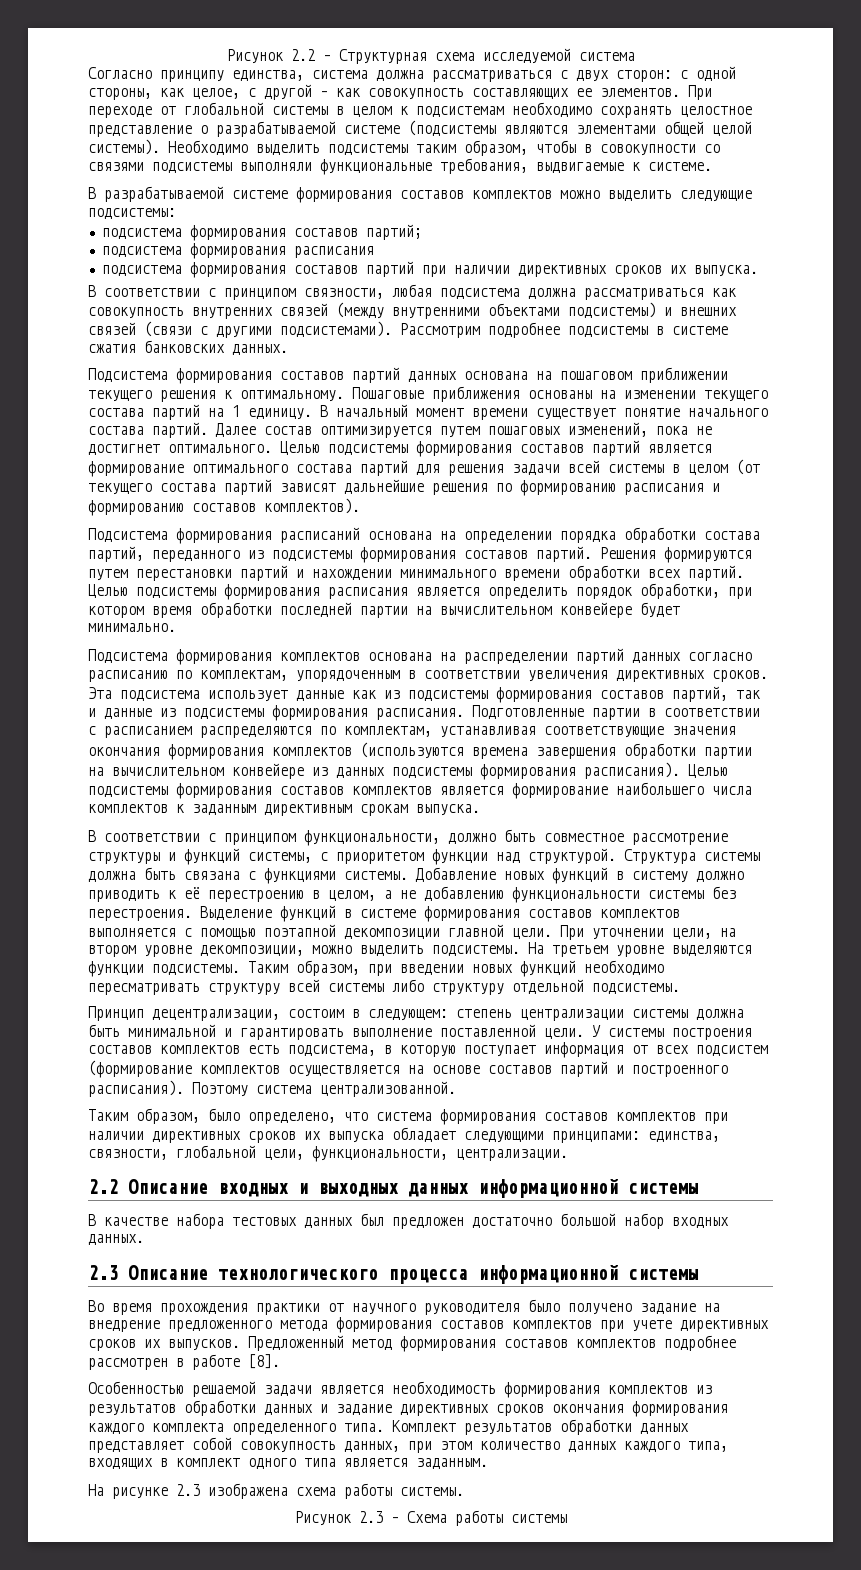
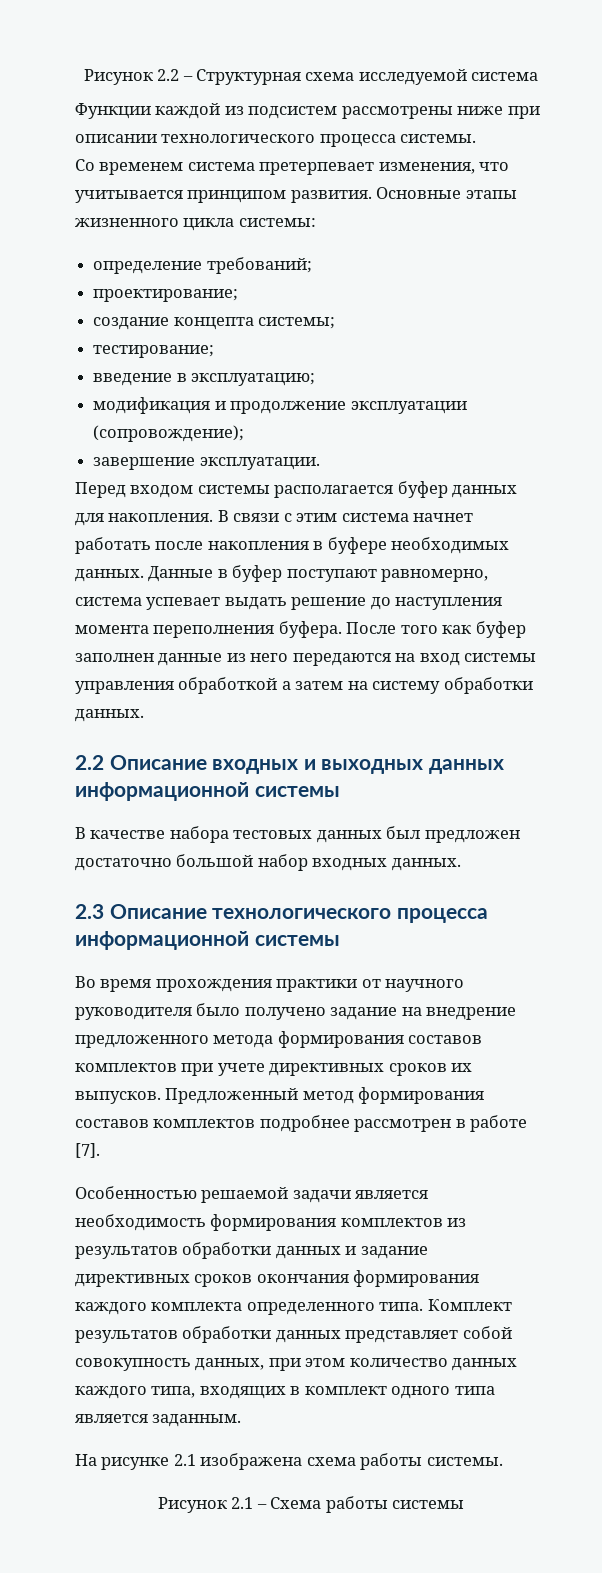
- Согласно принципу единства, система должна рассматриваться с двух сторон: с одной стороны, как целое, с другой – как совокупность составляющих ее элементов. При переходе от глобальной системы в целом к подсистемам необходимо сохранять целостное представление о разрабатываемой системе (подсистемы являются элементами общей целой системы). Необходимо выделить подсистемы таким образом, чтобы в совокупности со связями подсистемы выполняли функциональные требования, выдвигаемые к системе.
- В разрабатываемой системе формирования составов комплектов можно выделить следующие подсистемы:
- подсистема формирования составов партий;
- подсистема формирования расписания
- подсистема формирования составов партий при наличии директивных сроков их выпуска.
- В соответствии с принципом связности, любая подсистема должна рассматриваться как совокупность внутренних связей (между внутренними объектами подсистемы) и внешних связей (связи с другими подсистемами). Рассмотрим подробнее подсистемы в системе сжатия банковских данных.
- Подсистема формирования составов партий данных основана на пошаговом приближении текущего решения к оптимальному. Пошаговые приближения основаны на изменении текущего состава партий на 1 единицу. В начальный момент времени существует понятие начального состава партий. Далее состав оптимизируется путем пошаговых изменений, пока не достигнет оптимального. Целью подсистемы формирования составов партий является формирование оптимального состава партий для решения задачи всей системы в целом (от текущего состава партий зависят дальнейшие решения по формированию расписания и формированию составов комплектов).
- Подсистема формирования расписаний основана на определении порядка обработки состава партий, переданного из подсистемы формирования составов партий. Решения формируются путем перестановки партий и нахождении минимального времени обработки всех партий. Целью подсистемы формирования расписания является определить порядок обработки, при котором время обработки последней партии на вычислительном конвейере будет минимально.
- Подсистема формирования комплектов основана на распределении партий данных согласно расписанию по комплектам, упорядоченным в соответствии увеличения директивных сроков. Эта подсистема использует данные как из подсистемы формирования составов партий, так и данные из подсистемы формирования расписания. Подготовленные партии в соответствии с расписанием распределяются по комплектам, устанавливая соответствующие значения окончания формирования комплектов (используются времена завершения обработки партии на вычислительном конвейере из данных подсистемы формирования расписания). Целью подсистемы формирования составов комплектов является формирование наибольшего числа комплектов к заданным директивным срокам выпуска.
- В соответствии с принципом функциональности, должно быть совместное рассмотрение структуры и функций системы, с приоритетом функции над структурой. Структура системы должна быть связана с функциями системы. Добавление новых функций в систему должно приводить к её перестроению в целом, а не добавлению функциональности системы без перестроения. Выделение функций в системе формирования составов комплектов выполняется с помощью поэтапной декомпозиции главной цели. При уточнении цели, на втором уровне декомпозиции, можно выделить подсистемы. На третьем уровне выделяются функции подсистемы. Таким образом, при введении новых функций необходимо пересматривать структуру всей системы либо структуру отдельной подсистемы.
- Принцип децентрализации, состоим в следующем: степень централизации системы должна быть минимальной и гарантировать выполнение поставленной цели. У системы построения составов комплектов есть подсистема, в которую поступает информация от всех подсистем (формирование комплектов осуществляется на основе составов партий и построенного расписания). Поэтому система централизованной.
- Таким образом, было определено, что система формирования составов комплектов при наличии директивных сроков их выпуска обладает следующими принципами: единства, связности, глобальной цели, функциональности, централизации.
+ Функции каждой из подсистем рассмотрены ниже при описании технологического процесса системы.
+ Со временем система претерпевает изменения, что учитывается принципом развития. Основные этапы жизненного цикла системы:
+ определение требований;
+ проектирование;
+ создание концепта системы;
+ тестирование;
+ введение в эксплуатацию;
+ модификация и продолжение эксплуатации (сопровождение);
+ завершение эксплуатации.
+ Перед входом системы располагается буфер данных для накопления. В связи с этим система начнет работать после накопления в буфере необходимых данных. Данные в буфер поступают равномерно, система успевает выдать решение до наступления момента переполнения буфера. После того как буфер заполнен данные из него передаются на вход системы управления обработкой а затем на систему обработки данных.
- Предложенный метод формирования составов комплектов подробнее рассмотрен в работе [8].
+ Предложенный метод формирования составов комплектов подробнее рассмотрен в работе [7].
- На рисунке 2.3 изображена схема работы системы.
+ На рисунке 2.1 изображена схема работы системы.
- Рисунок 2.3 – Схема работы системы
+ Рисунок 2.1 – Схема работы системы

